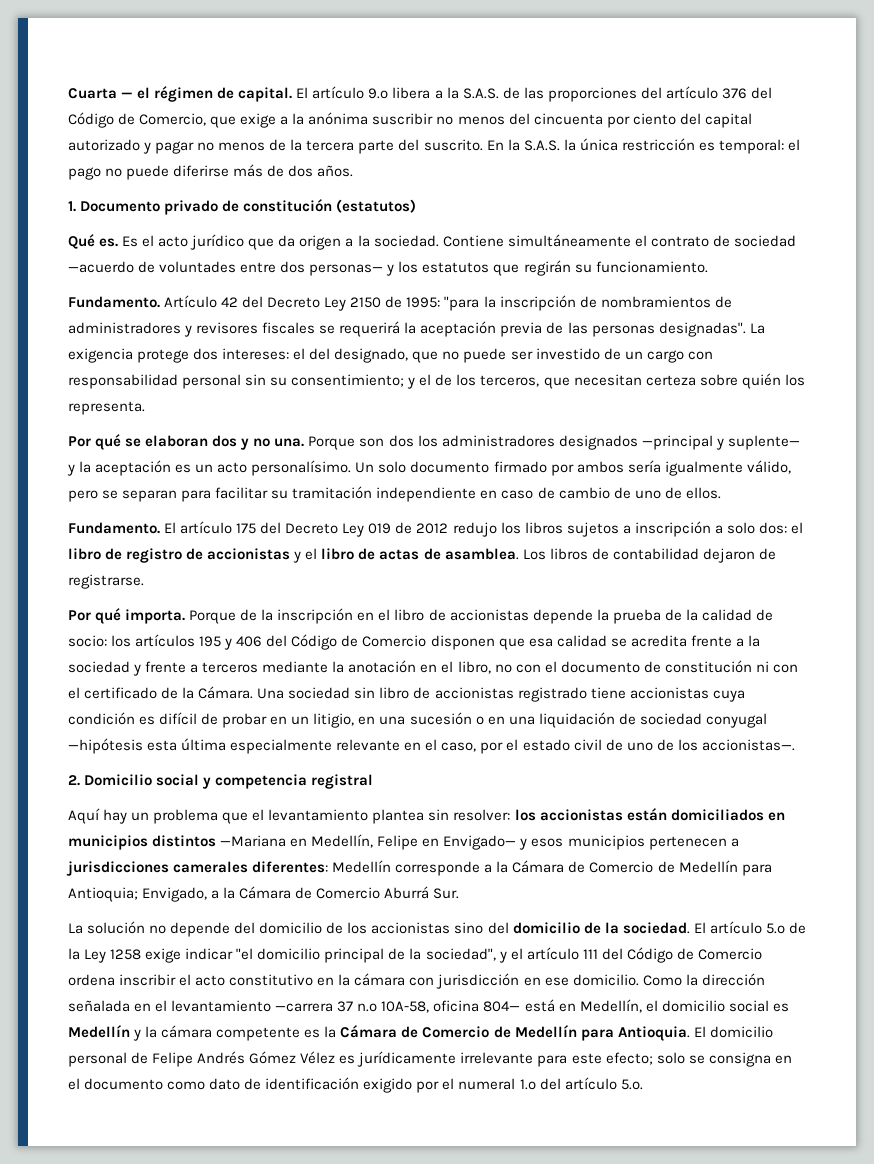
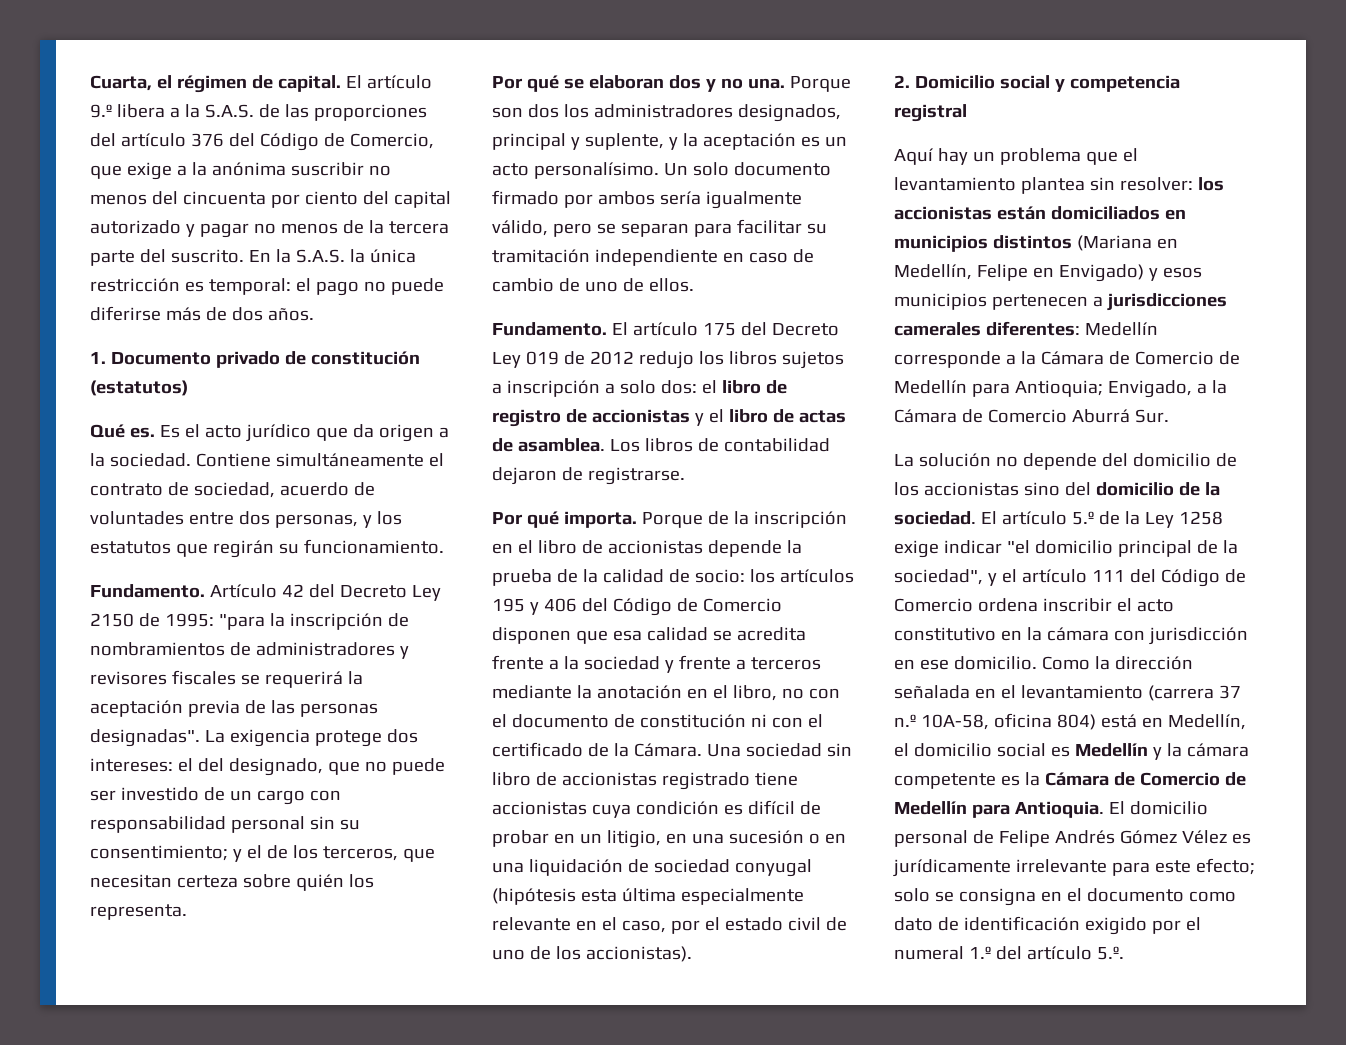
- Cuarta — el régimen de capital.
+ Cuarta, el régimen de capital.
- Contiene simultáneamente el contrato de sociedad —acuerdo de voluntades entre dos personas— y los estatutos que regirán su funcionamiento.
+ Contiene simultáneamente el contrato de sociedad, acuerdo de voluntades entre dos personas, y los estatutos que regirán su funcionamiento.
- Porque son dos los administradores designados —principal y suplente— y la aceptación es un acto personalísimo.
+ Porque son dos los administradores designados, principal y suplente, y la aceptación es un acto personalísimo.
- Una sociedad sin libro de accionistas registrado tiene accionistas cuya condición es difícil de probar en un litigio, en una sucesión o en una liquidación de sociedad conyugal —hipótesis esta última especialmente relevante en el caso, por el estado civil de uno de los accionistas—.
+ Una sociedad sin libro de accionistas registrado tiene accionistas cuya condición es difícil de probar en un litigio, en una sucesión o en una liquidación de sociedad conyugal (hipótesis esta última especialmente relevante en el caso, por el estado civil de uno de los accionistas).
- Aquí hay un problema que el levantamiento plantea sin resolver: los accionistas están domiciliados en municipios distintos —Mariana en Medellín, Felipe en Envigado— y esos municipios pertenecen a jurisdicciones camerales diferentes: Medellín corresponde a la Cámara de Comercio de Medellín para Antioquia; Envigado, a la Cámara de Comercio Aburrá Sur.
+ Aquí hay un problema que el levantamiento plantea sin resolver: los accionistas están domiciliados en municipios distintos (Mariana en Medellín, Felipe en Envigado) y esos municipios pertenecen a jurisdicciones camerales diferentes: Medellín corresponde a la Cámara de Comercio de Medellín para Antioquia; Envigado, a la Cámara de Comercio Aburrá Sur.
- Como la dirección señalada en el levantamiento —carrera 37 n.º 10A-58, oficina 804— está en Medellín, el domicilio social es Medellín y la cámara competente es la Cámara de Comercio de Medellín para Antioquia.
+ Como la dirección señalada en el levantamiento (carrera 37 n.º 10A-58, oficina 804) está en Medellín, el domicilio social es Medellín y la cámara competente es la Cámara de Comercio de Medellín para Antioquia.

